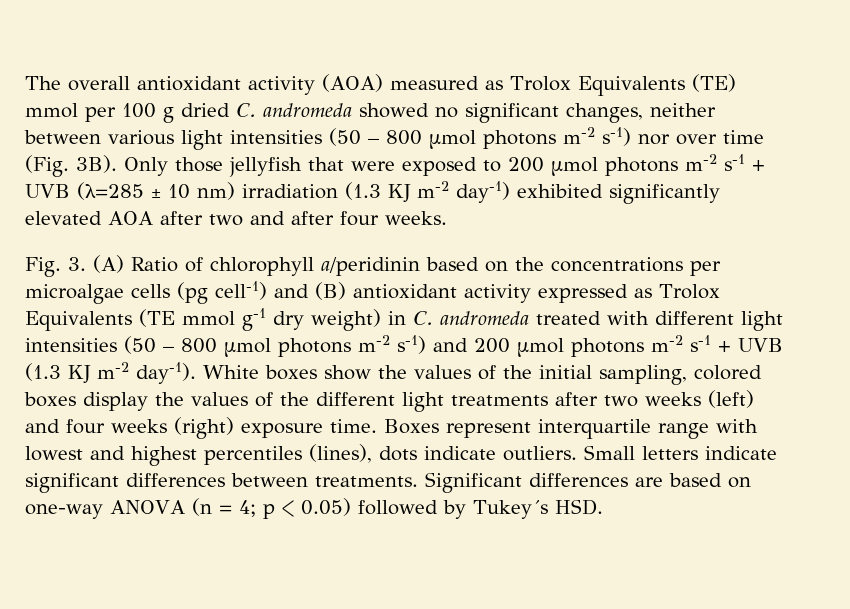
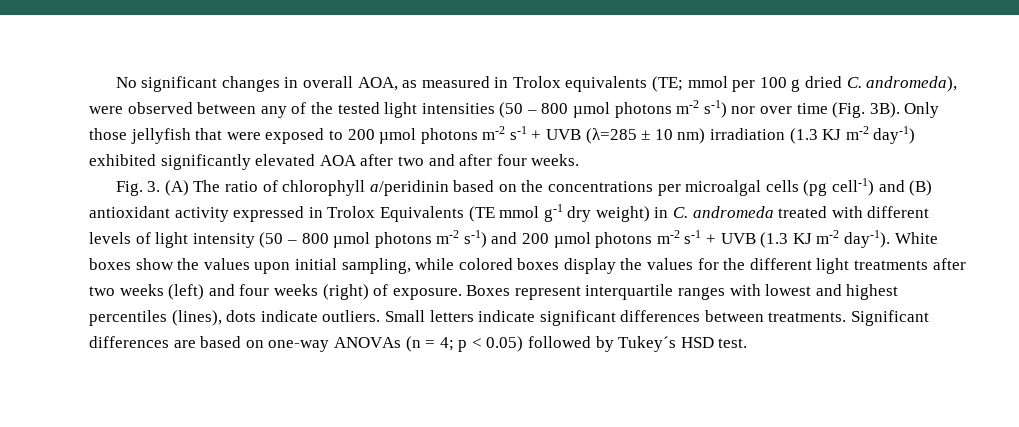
- The overall antioxidant activity (AOA) measured as Trolox Equivalents (TE) mmol per 100 g dried C. andromeda showed no significant changes, neither between various light intensities (50 – 800 µmol photons m-2 s-1) nor over time (Fig. 3B).
+ No significant changes in overall AOA, as measured in Trolox equivalents (TE; mmol per 100 g dried C. andromeda), were observed between any of the tested light intensities (50 – 800 µmol photons m-2 s-1) nor over time (Fig. 3B).
- Fig. 3. (A) Ratio of chlorophyll a/peridinin based on the concentrations per microalgae cells (pg cell-1) and (B) antioxidant activity expressed as Trolox Equivalents (TE mmol g-1 dry weight) in C. andromeda treated with different light intensities (50 – 800 µmol photons m-2 s-1) and 200 µmol photons m-2 s-1 + UVB (1.3 KJ m-2 day-1).
+ Fig. 3. (A) The ratio of chlorophyll a/peridinin based on the concentrations per microalgal cells (pg cell-1) and (B) antioxidant activity expressed in Trolox Equivalents (TE mmol g-1 dry weight) in C. andromeda treated with different levels of light intensity (50 – 800 µmol photons m-2 s-1) and 200 µmol photons m-2 s-1 + UVB (1.3 KJ m-2 day-1).
- White boxes show the values of the initial sampling, colored boxes display the values of the different light treatments after two weeks (left) and four weeks (right) exposure time.
+ White boxes show the values upon initial sampling, while colored boxes display the values for the different light treatments after two weeks (left) and four weeks (right) of exposure.
- Boxes represent interquartile range with lowest and highest percentiles (lines), dots indicate outliers.
+ Boxes represent interquartile ranges with lowest and highest percentiles (lines), dots indicate outliers.
- Significant differences are based on one-way ANOVA (n = 4; p < 0.05) followed by Tukey´s HSD.
+ Significant differences are based on one-way ANOVAs (n = 4; p < 0.05) followed by Tukey´s HSD test.

